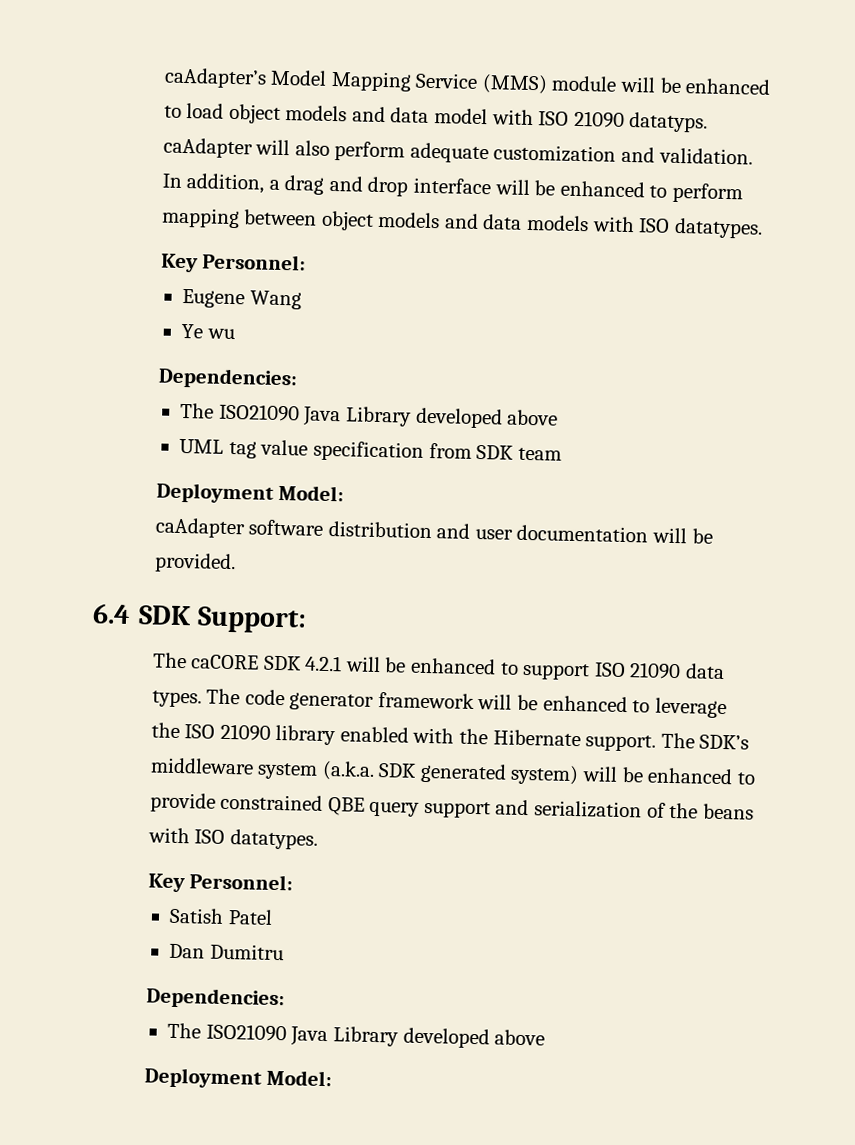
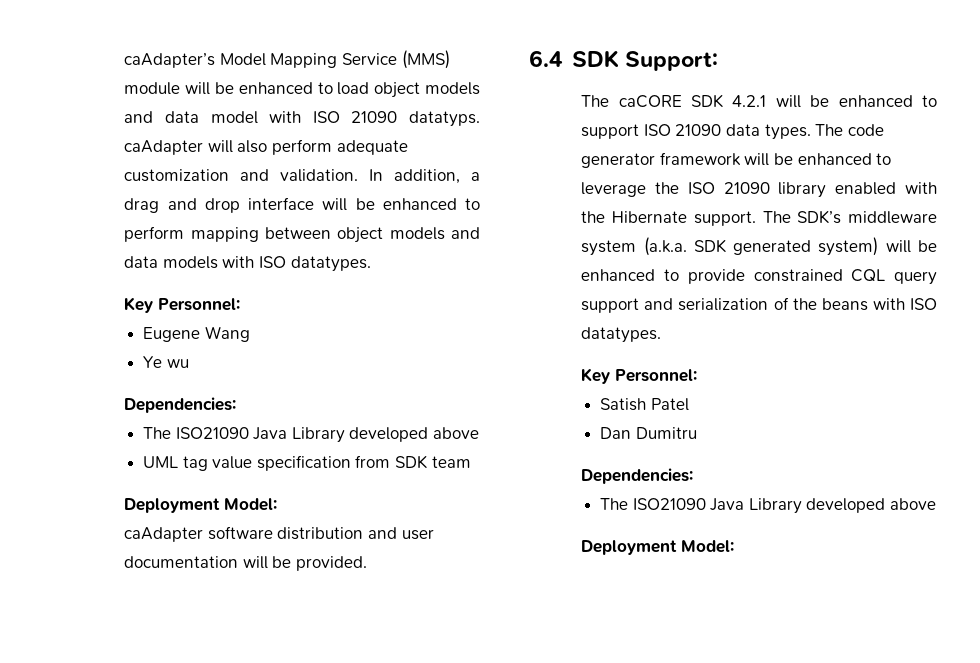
- The SDK’s middleware system (a.k.a. SDK generated system) will be enhanced to provide constrained QBE query support and serialization of the beans with ISO datatypes.
+ The SDK’s middleware system (a.k.a. SDK generated system) will be enhanced to provide constrained CQL query support and serialization of the beans with ISO datatypes.

